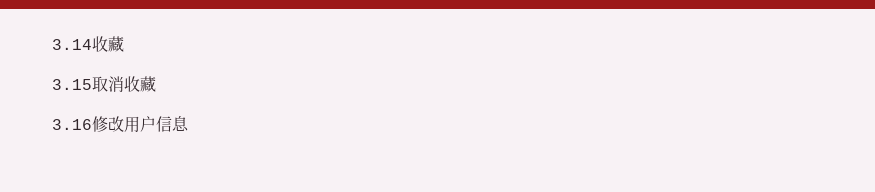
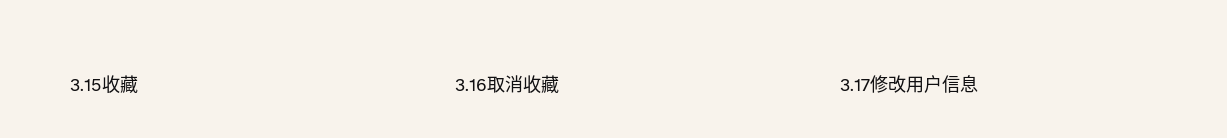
- 3.14收藏
- 3.15取消收藏
+ 3.15收藏
+ 3.16取消收藏
- 3.16修改用户信息
+ 3.17修改用户信息

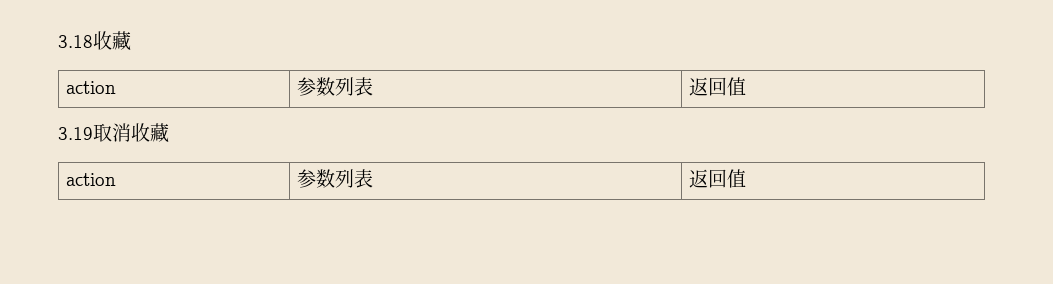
- 3.15收藏
- 3.16取消收藏
- 3.17修改用户信息
+ 3.18收藏
+ action | 参数列表 | 返回值
+ 3.19取消收藏
+ action | 参数列表 | 返回值

